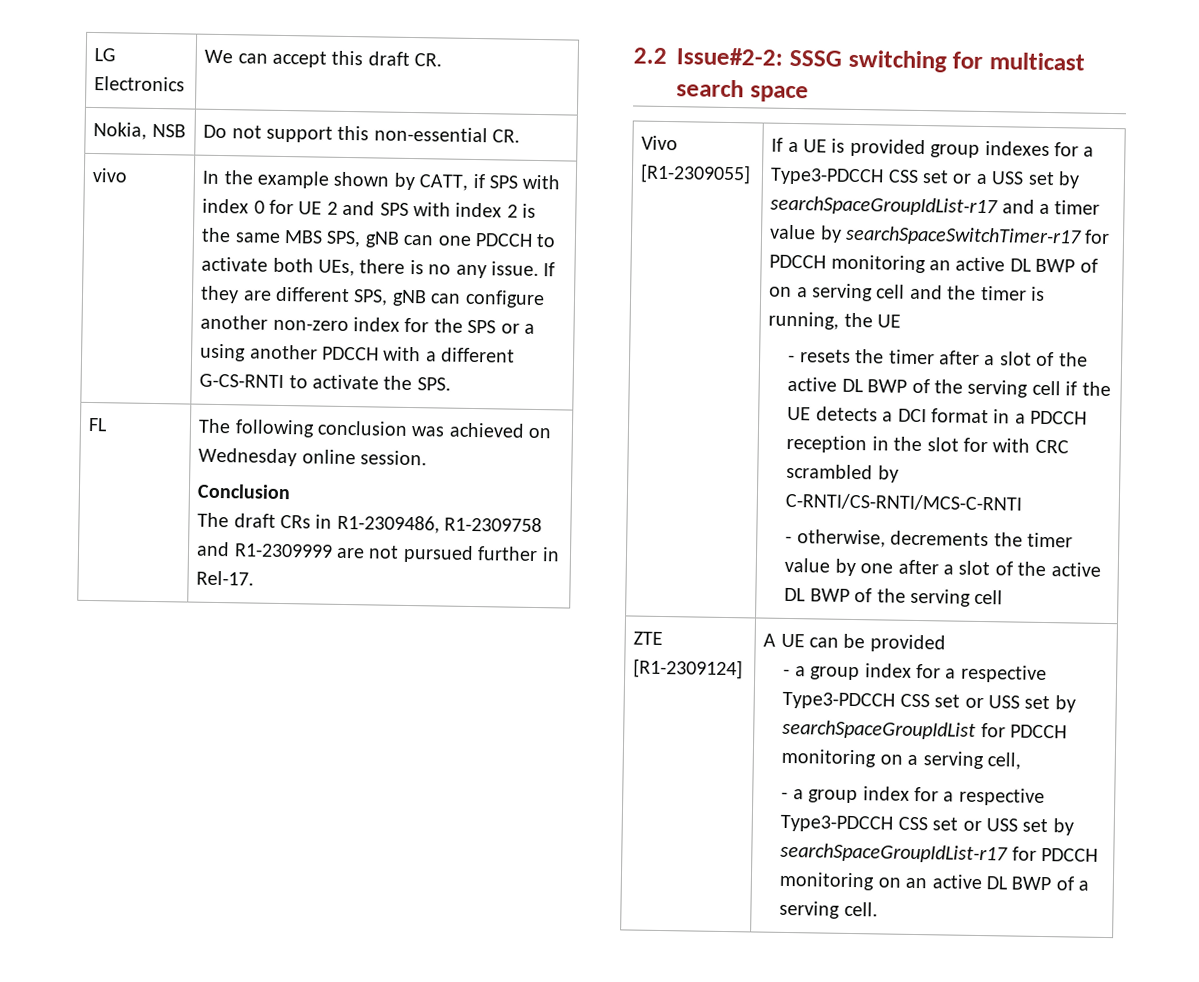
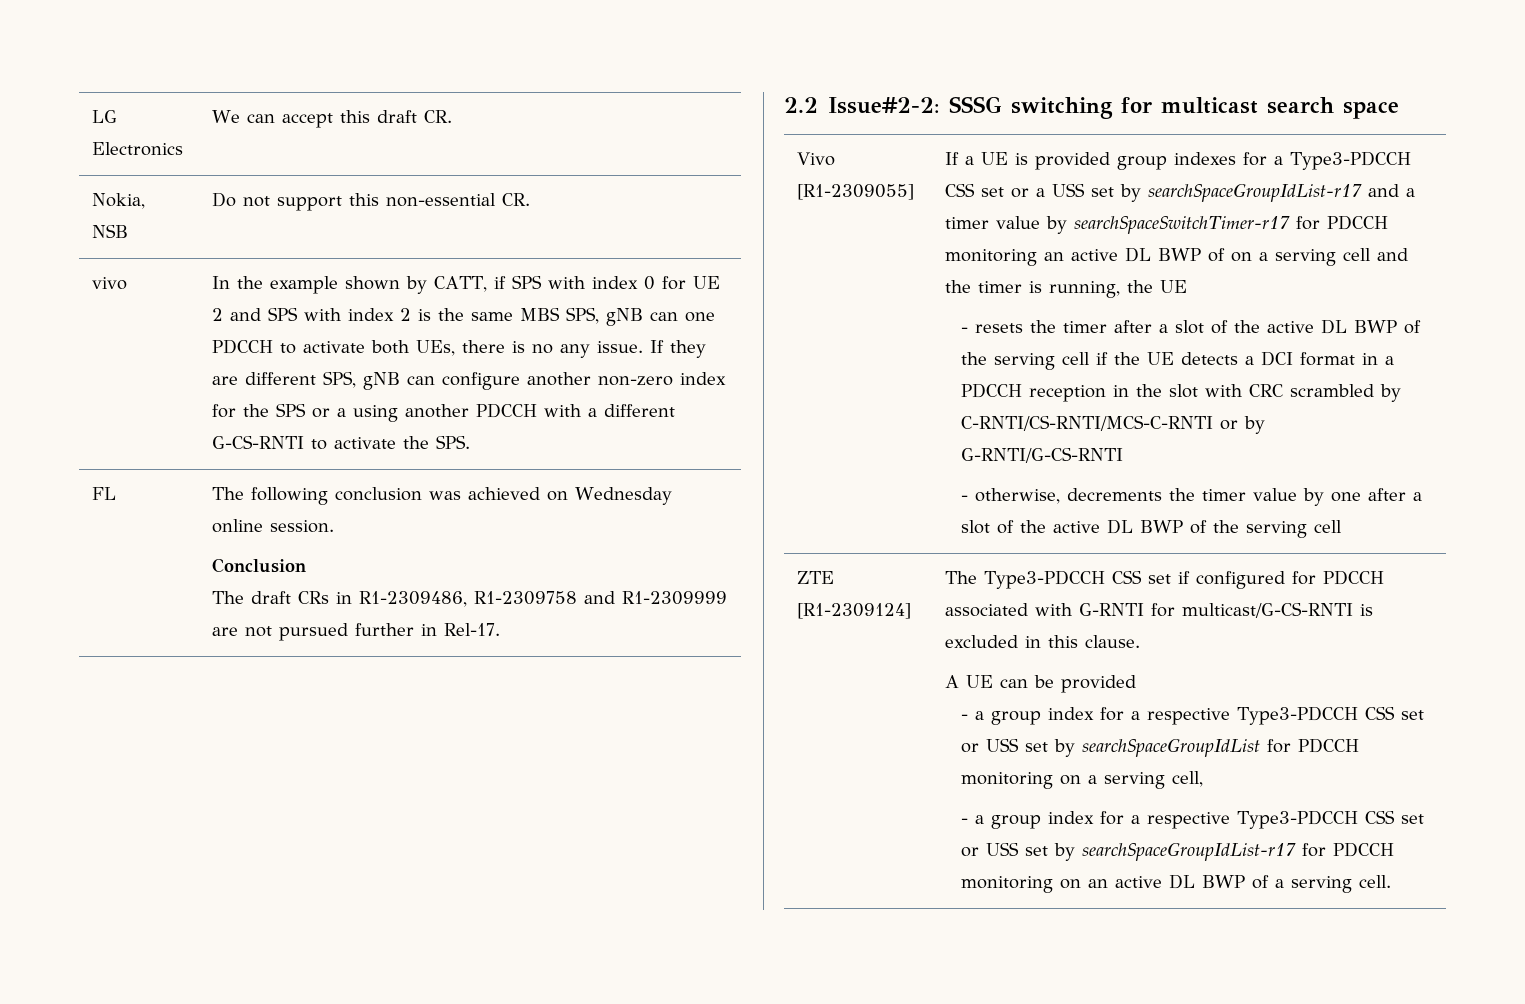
- - resets the timer after a slot of the active DL BWP of the serving cell if the UE detects a DCI format in a PDCCH reception in the slot for with CRC scrambled by C-RNTI/CS-RNTI/MCS-C-RNTI
+ - resets the timer after a slot of the active DL BWP of the serving cell if the UE detects a DCI format in a PDCCH reception in the slot with CRC scrambled by C-RNTI/CS-RNTI/MCS-C-RNTI or by G-RNTI/G-CS-RNTI
+ The Type3-PDCCH CSS set if configured for PDCCH associated with G-RNTI for multicast/G-CS-RNTI is excluded in this clause.

